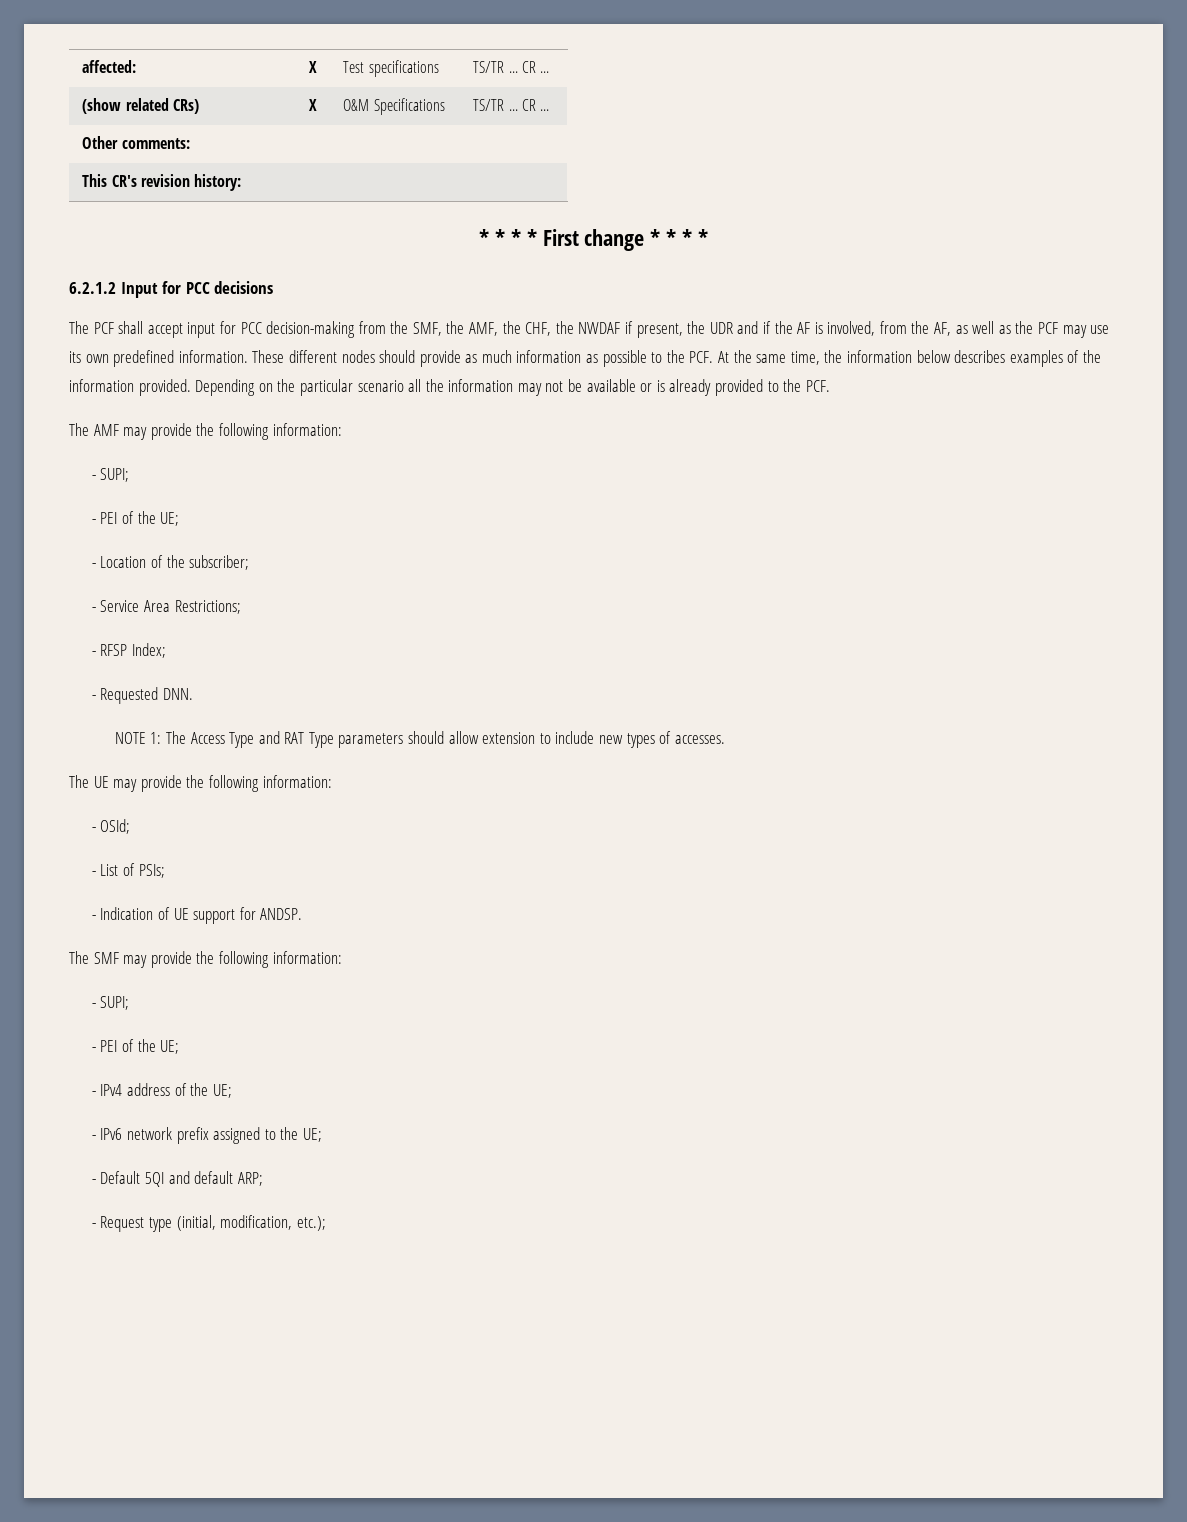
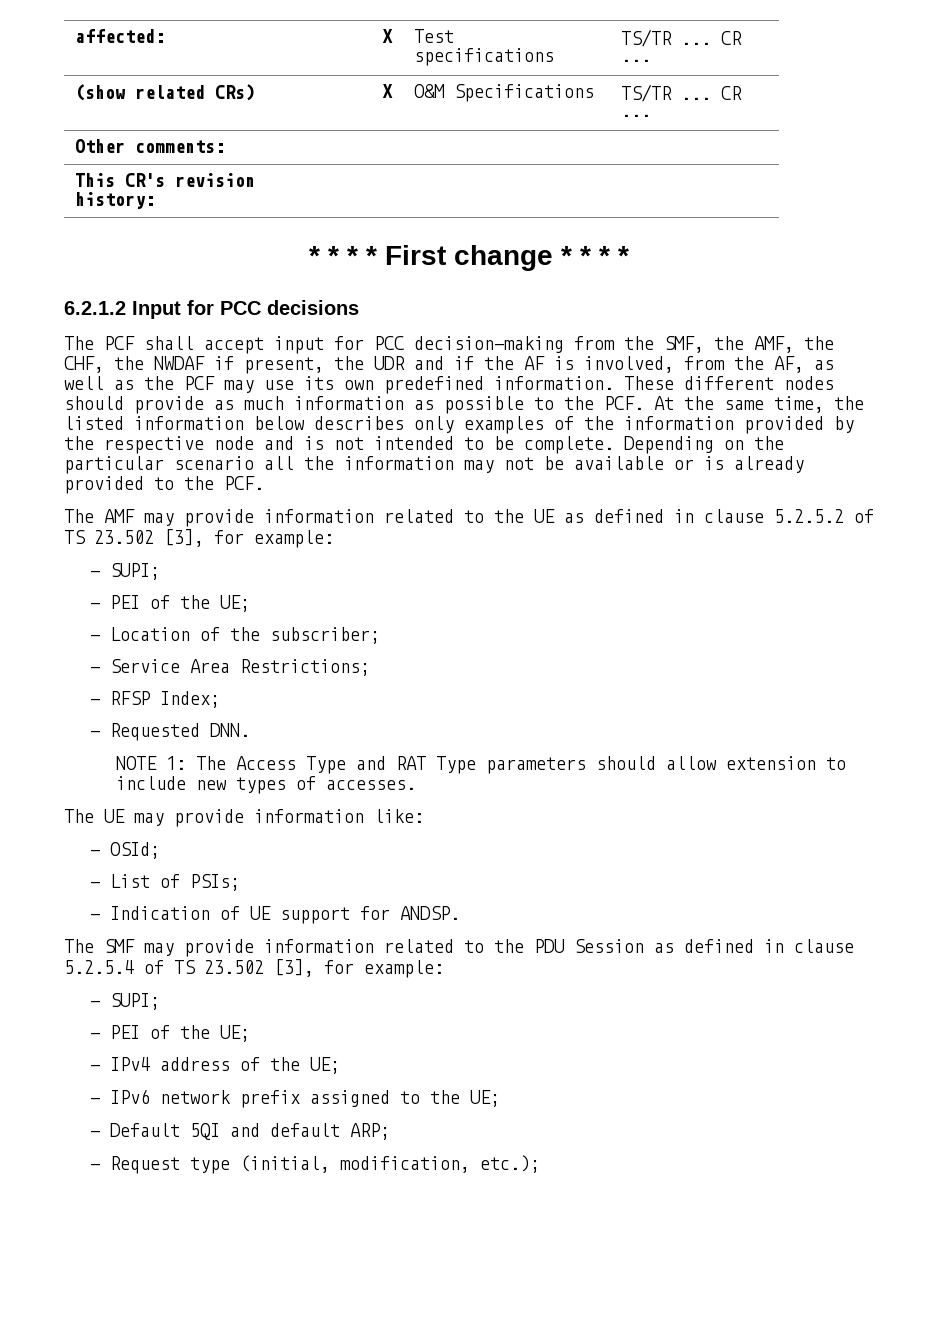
- These different nodes should provide as much information as possible to the PCF. At the same time, the information below describes examples of the information provided.
+ These different nodes should provide as much information as possible to the PCF. At the same time, the listed information below describes only examples of the information provided by the respective node and is not intended to be complete.
- The AMF may provide the following information:
+ The AMF may provide information related to the UE as defined in clause 5.2.5.2 of TS 23.502 [3], for example:
- The UE may provide the following information:
+ The UE may provide information like:
- The SMF may provide the following information:
+ The SMF may provide information related to the PDU Session as defined in clause 5.2.5.4 of TS 23.502 [3], for example:

